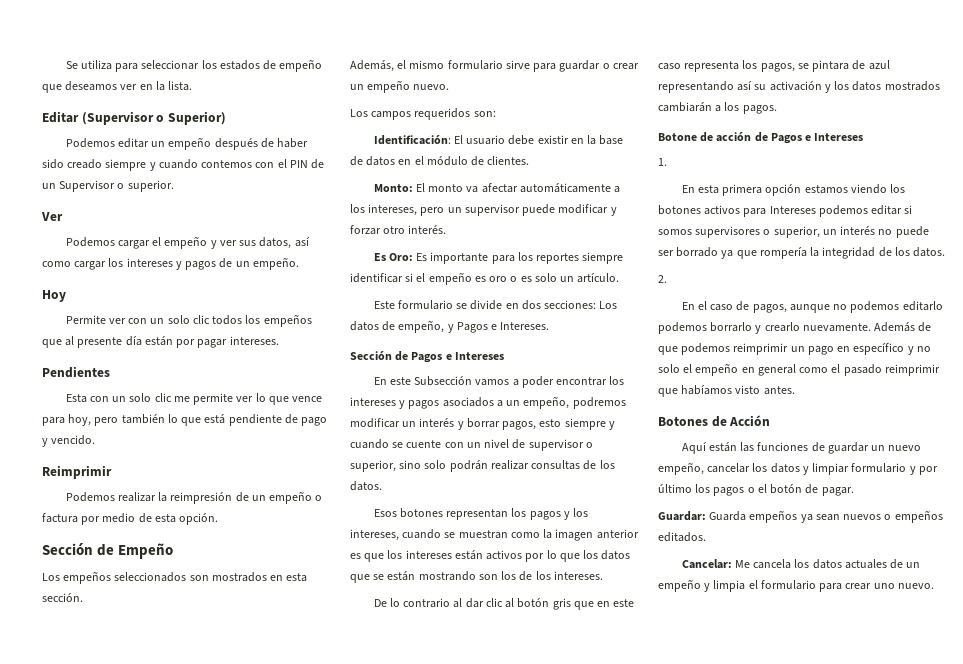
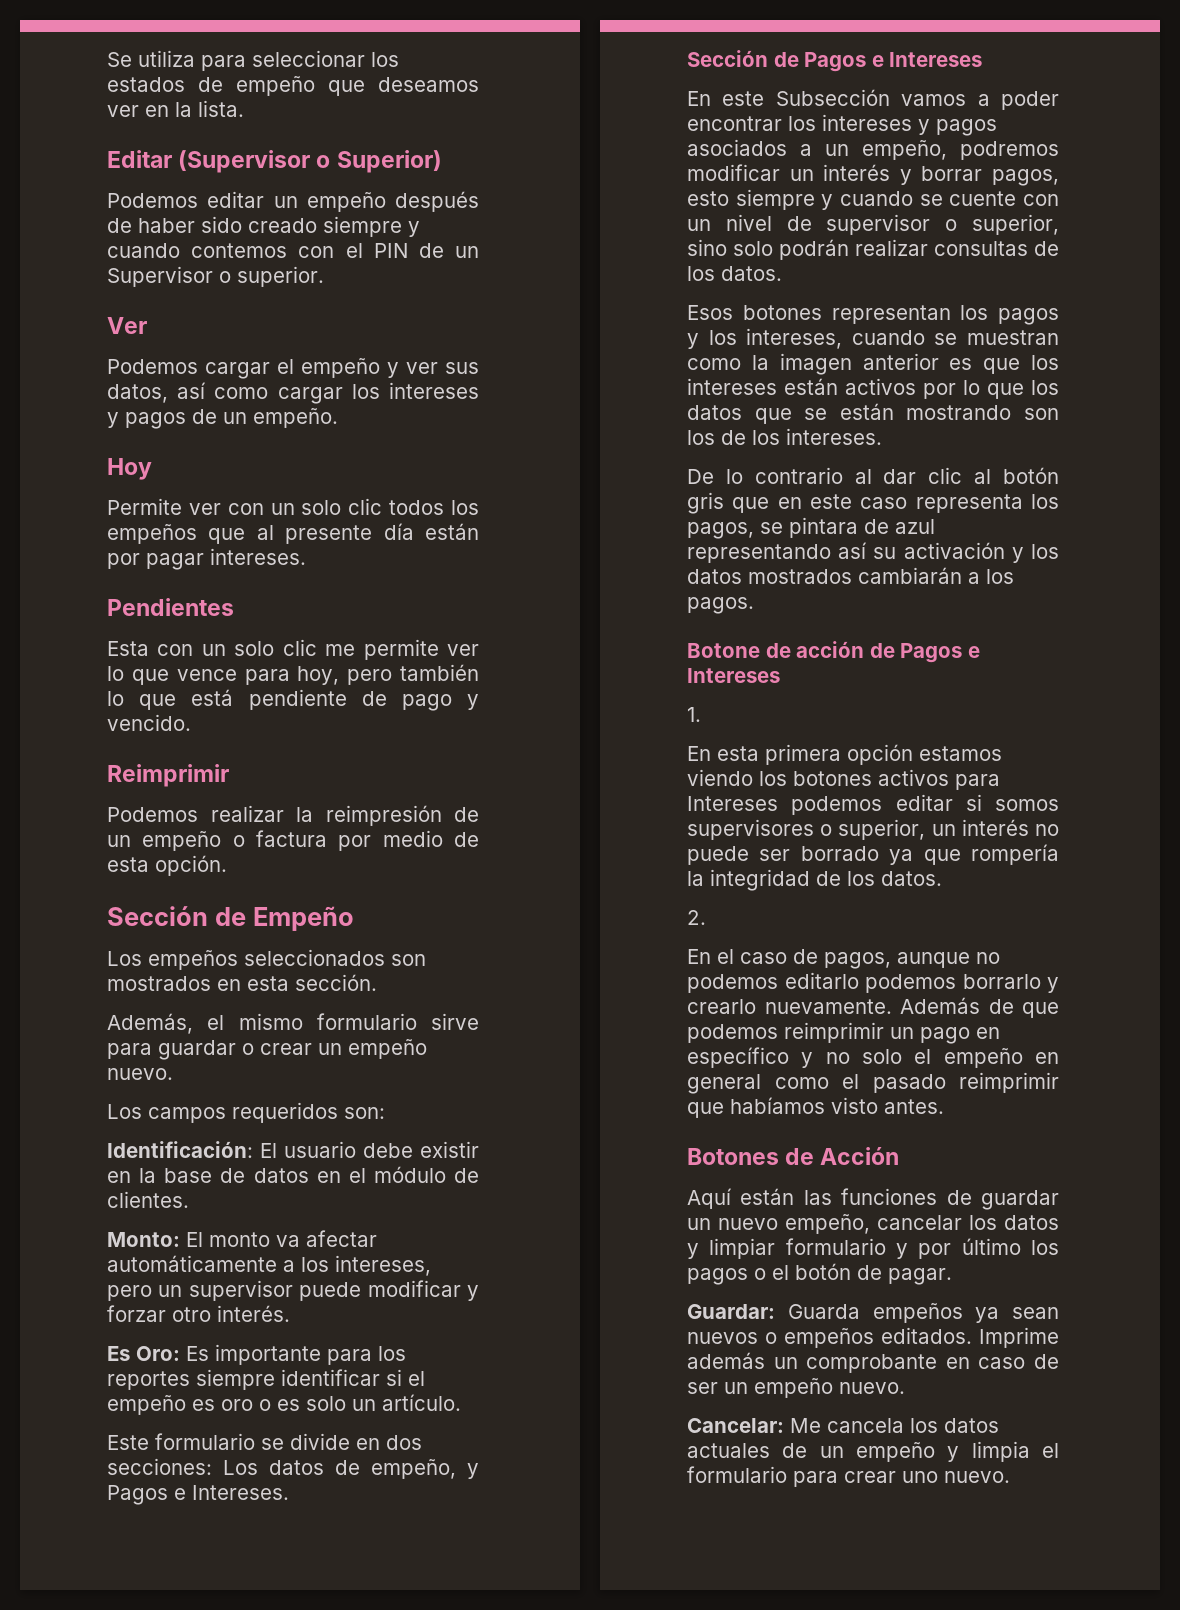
+ Imprime además un comprobante en caso de ser un empeño nuevo.

